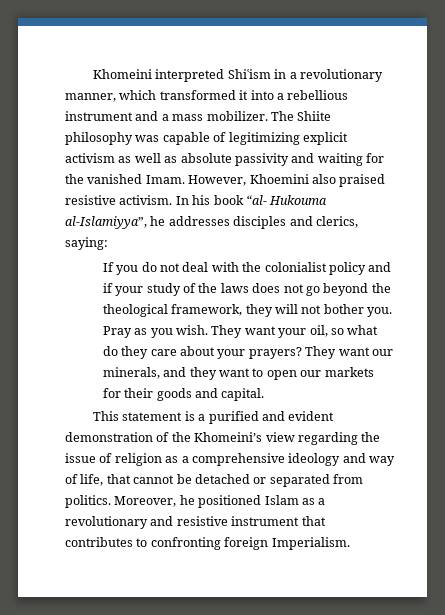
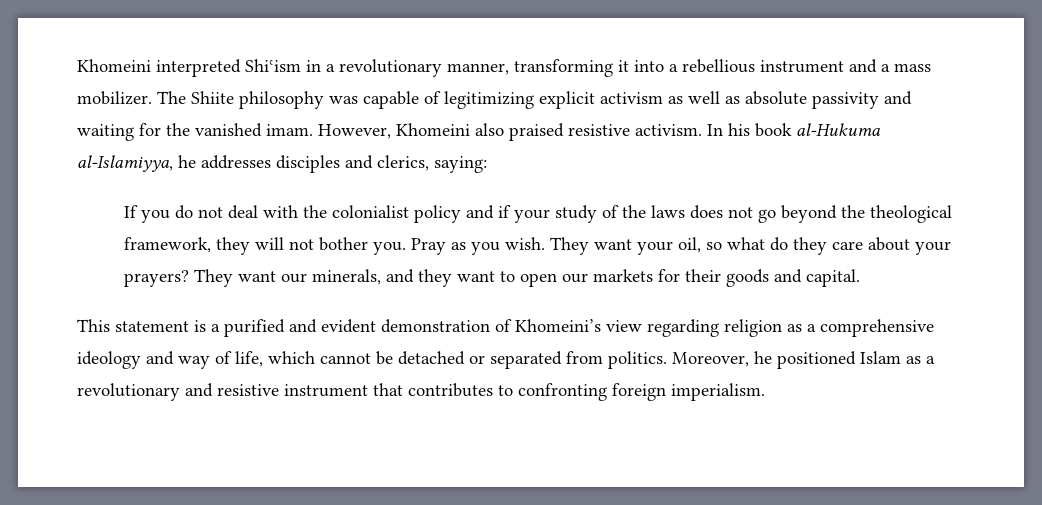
- Khomeini interpreted Shiʿism in a revolutionary manner, which transformed it into a rebellious instrument and a mass mobilizer.
+ Khomeini interpreted Shiʿism in a revolutionary manner, transforming it into a rebellious instrument and a mass mobilizer.
- The Shiite philosophy was capable of legitimizing explicit activism as well as absolute passivity and waiting for the vanished Imam. However, Khoemini also praised resistive activism.
+ The Shiite philosophy was capable of legitimizing explicit activism as well as absolute passivity and waiting for the vanished imam. However, Khomeini also praised resistive activism.
- In his book “al- Hukouma al-Islamiyya”, he addresses disciples and clerics, saying:
+ In his book al-Hukuma al-Islamiyya, he addresses disciples and clerics, saying:
- This statement is a purified and evident demonstration of the Khomeini’s view regarding the issue of religion as a comprehensive ideology and way of life, that cannot be detached or separated from politics.
+ This statement is a purified and evident demonstration of Khomeini’s view regarding religion as a comprehensive ideology and way of life, which cannot be detached or separated from politics.
- Moreover, he positioned Islam as a revolutionary and resistive instrument that contributes to confronting foreign Imperialism.
+ Moreover, he positioned Islam as a revolutionary and resistive instrument that contributes to confronting foreign imperialism.

